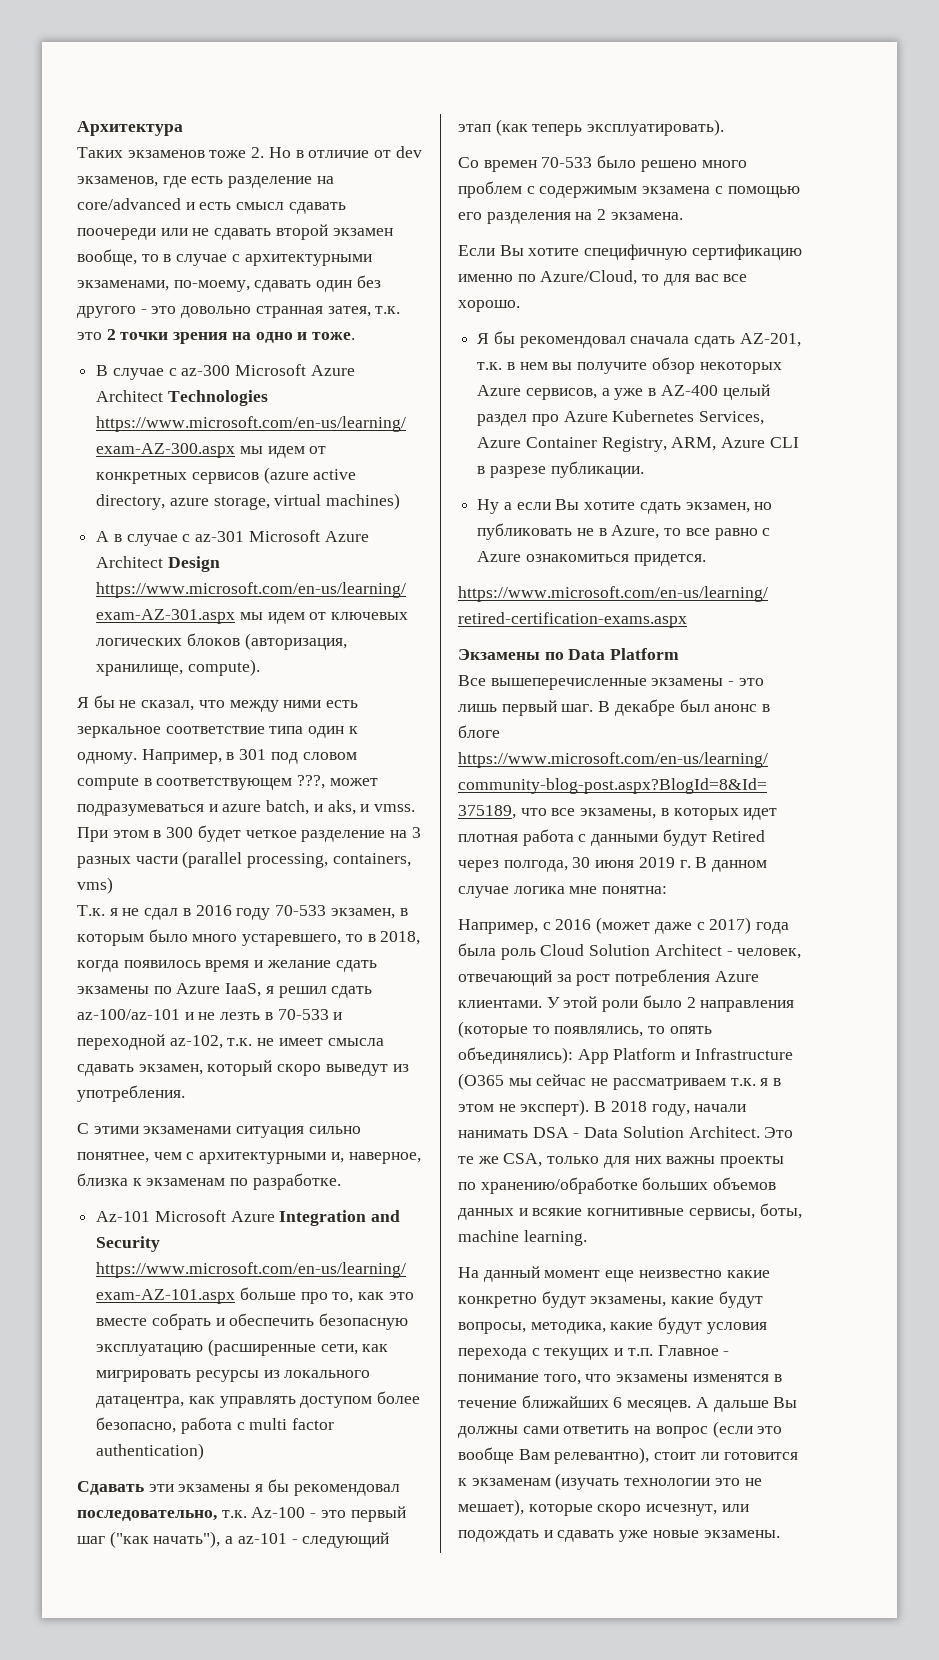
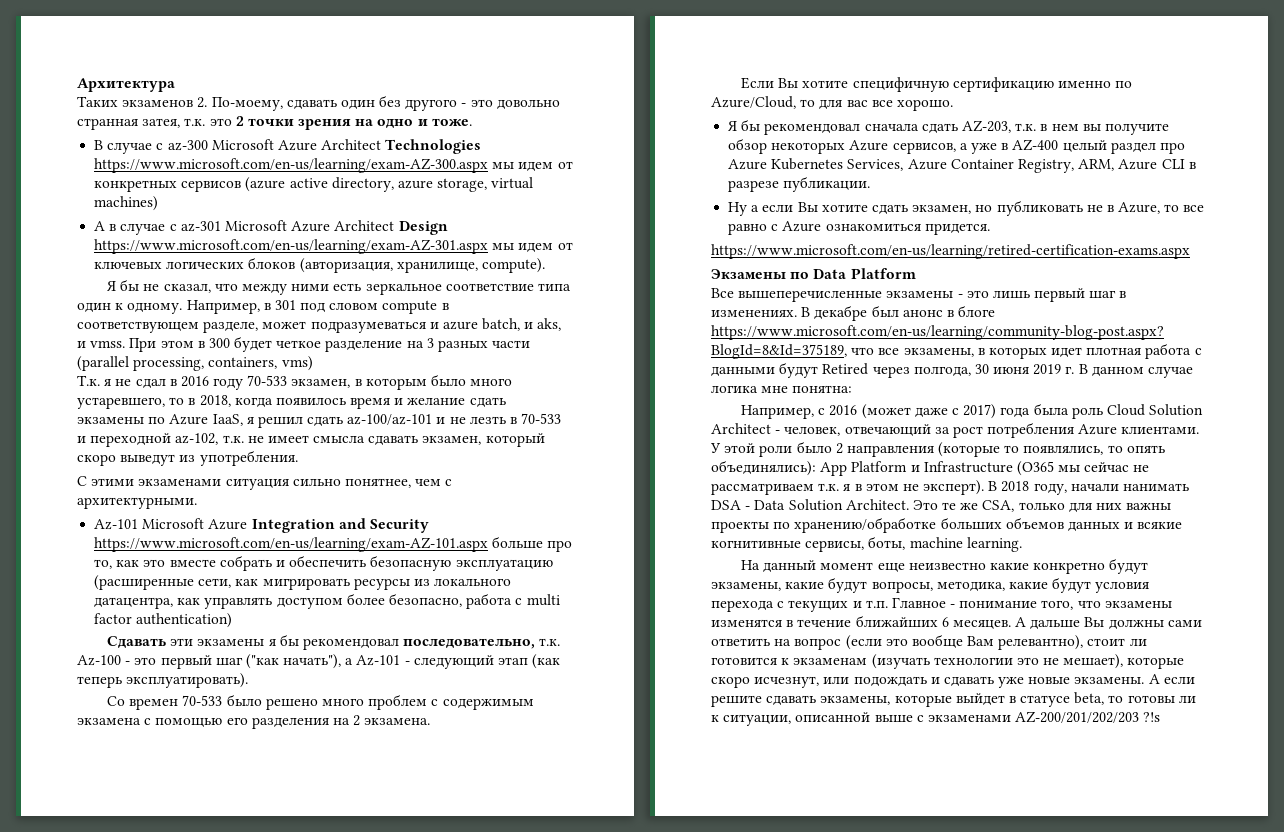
- Таких экзаменов тоже 2. Но в отличие от dev экзаменов, где есть разделение на core/advanced и есть смысл сдавать поочереди или не сдавать второй экзамен вообще, то в случае с архитектурными экзаменами, по-моему, сдавать один без другого - это довольно странная затея, т.к. это 2 точки зрения на одно и тоже.
+ Таких экзаменов 2. По-моему, сдавать один без другого - это довольно странная затея, т.к. это 2 точки зрения на одно и тоже.
- Например, в 301 под словом compute в соответствующем ???, может подразумеваться и azure batch, и aks, и vmss.
+ Например, в 301 под словом compute в соответствующем разделе, может подразумеваться и azure batch, и aks, и vmss.
- С этими экзаменами ситуация сильно понятнее, чем с архитектурными и, наверное, близка к экзаменам по разработке.
+ С этими экзаменами ситуация сильно понятнее, чем с архитектурными.
- Сдавать эти экзамены я бы рекомендовал последовательно, т.к. Az-100 - это первый шаг ("как начать"), а az-101 - следующий этап (как теперь эксплуатировать).
+ Сдавать эти экзамены я бы рекомендовал последовательно, т.к. Az-100 - это первый шаг ("как начать"), а Az-101 - следующий этап (как теперь эксплуатировать).
- Я бы рекомендовал сначала сдать AZ-201, т.к. в нем вы получите обзор некоторых Azure сервисов, а уже в AZ-400 целый раздел про Azure Kubernetes Services, Azure Container Registry, ARM, Azure CLI в разрезе публикации.
+ Я бы рекомендовал сначала сдать AZ-203, т.к. в нем вы получите обзор некоторых Azure сервисов, а уже в AZ-400 целый раздел про Azure Kubernetes Services, Azure Container Registry, ARM, Azure CLI в разрезе публикации.
- Все вышеперечисленные экзамены - это лишь первый шаг.
+ Все вышеперечисленные экзамены - это лишь первый шаг в изменениях.
+ А если решите сдавать экзамены, которые выйдет в статусе beta, то готовы ли к ситуации, описанной выше с экзаменами AZ-200/201/202/203 ?!s

